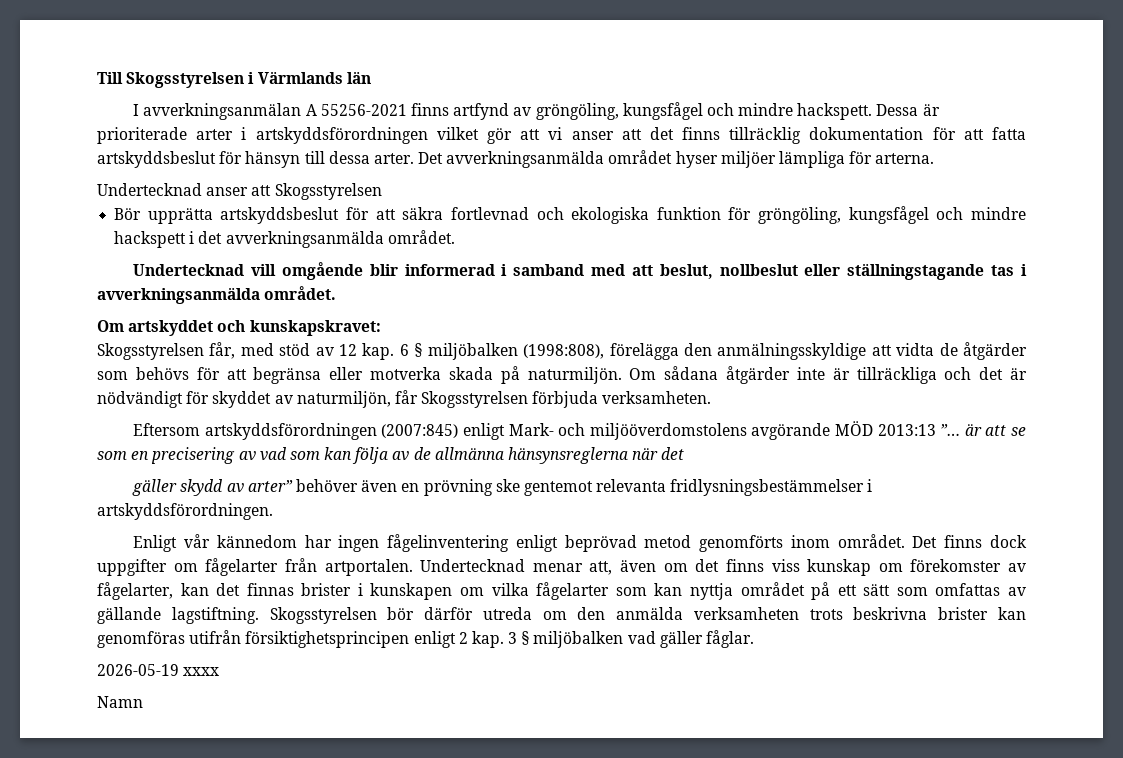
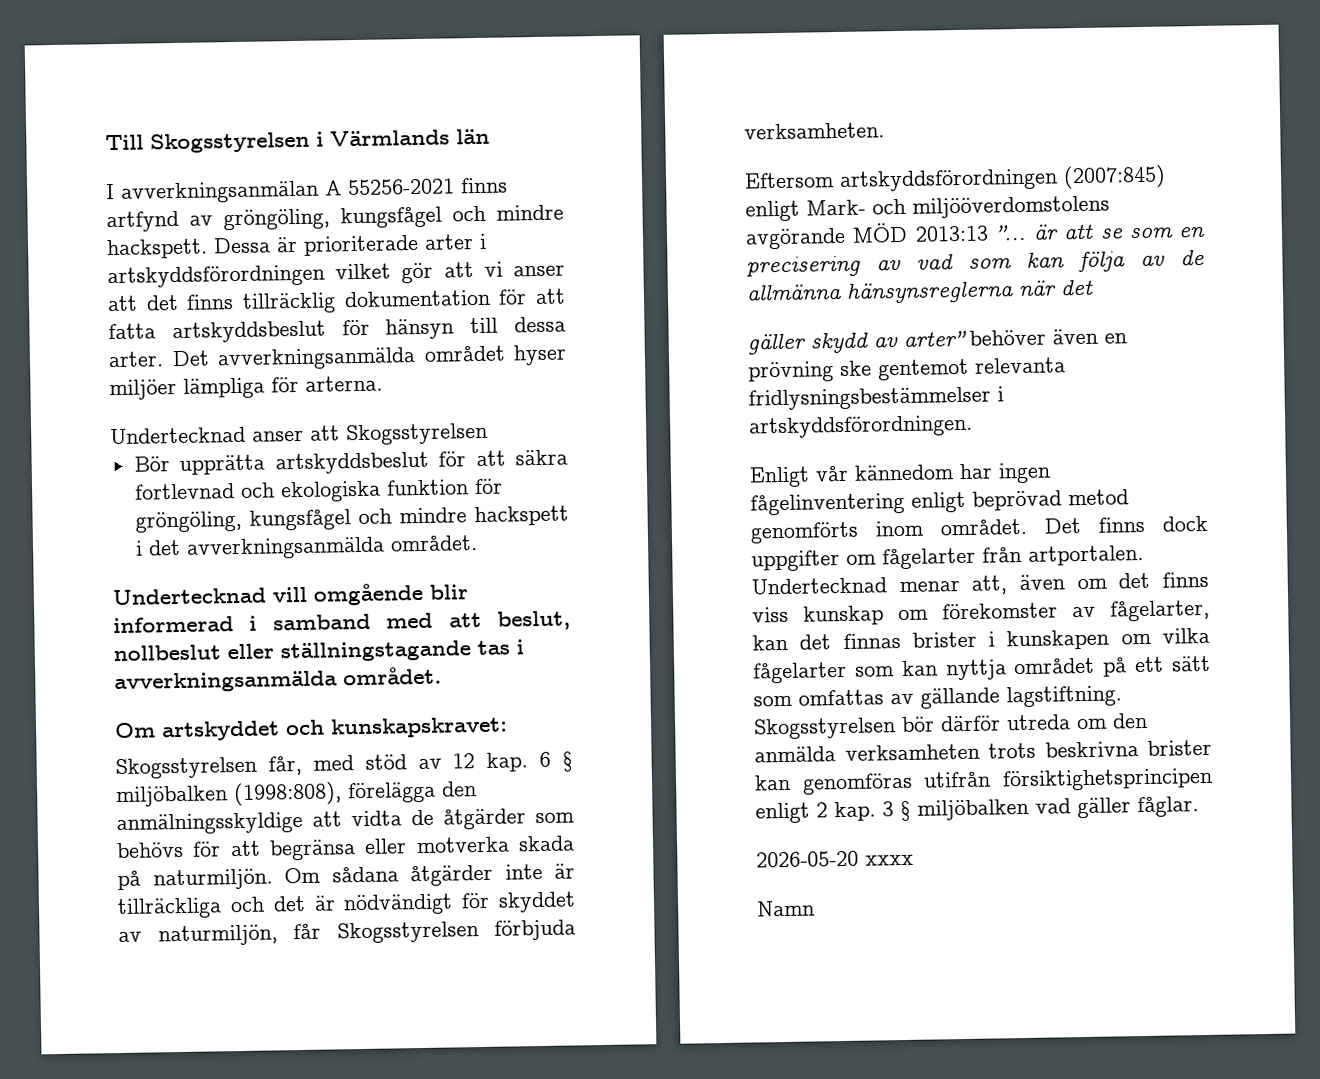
- 2026-05-19 xxxx
+ 2026-05-20 xxxx

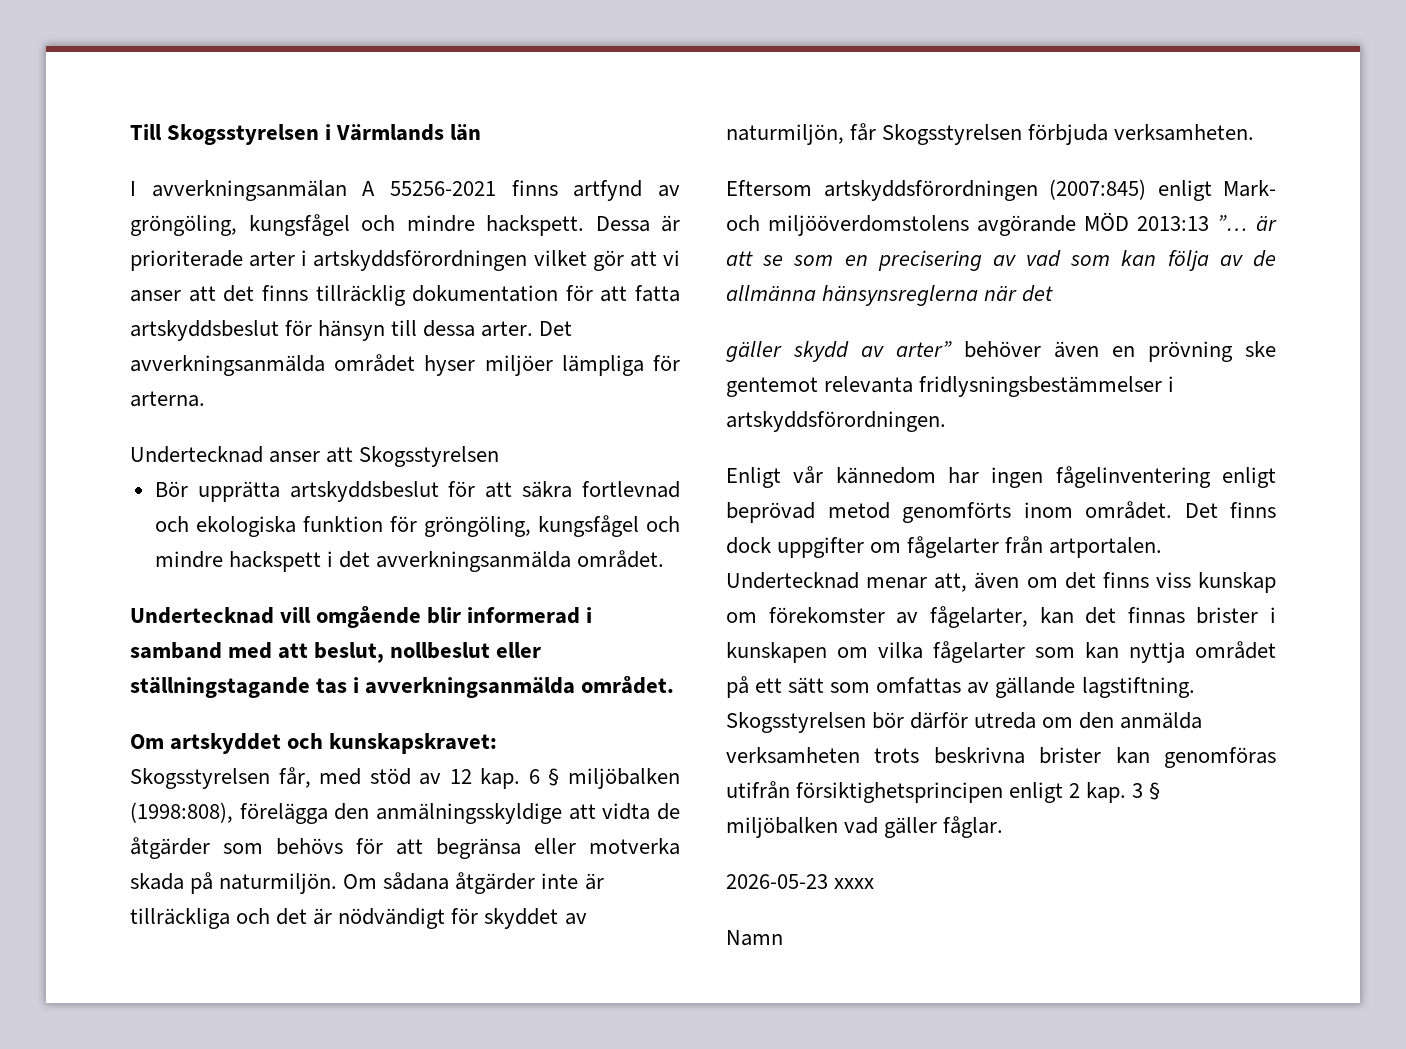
- 2026-05-20 xxxx
+ 2026-05-23 xxxx

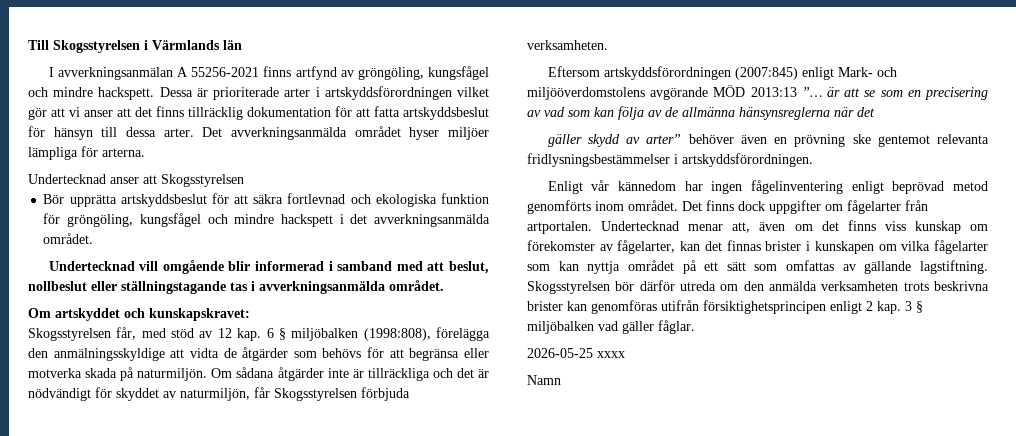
- 2026-05-23 xxxx
+ 2026-05-25 xxxx

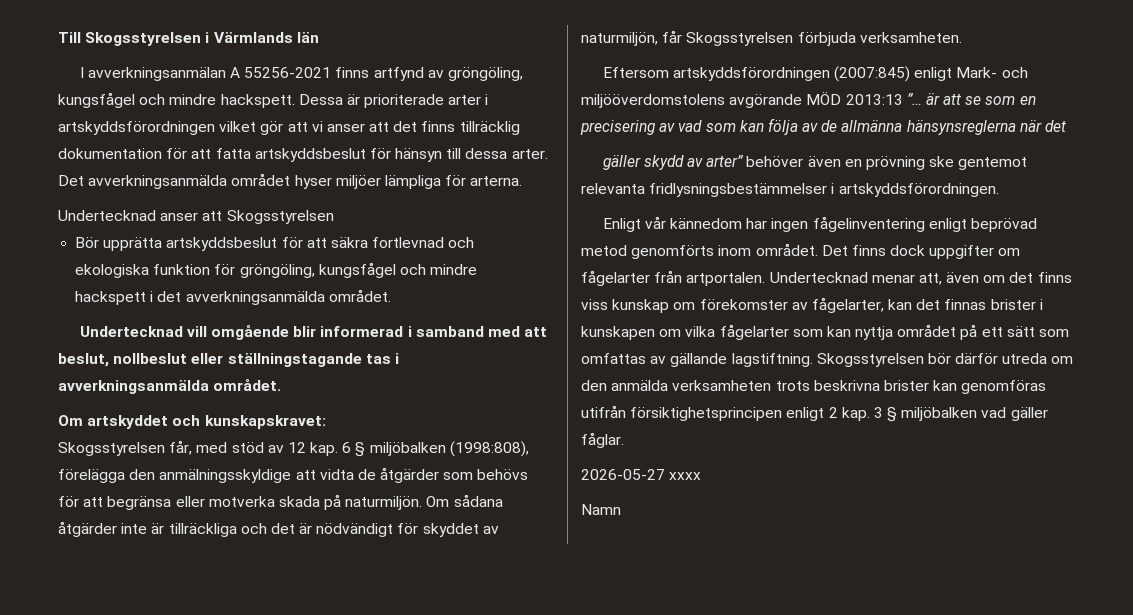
- 2026-05-25 xxxx
+ 2026-05-27 xxxx

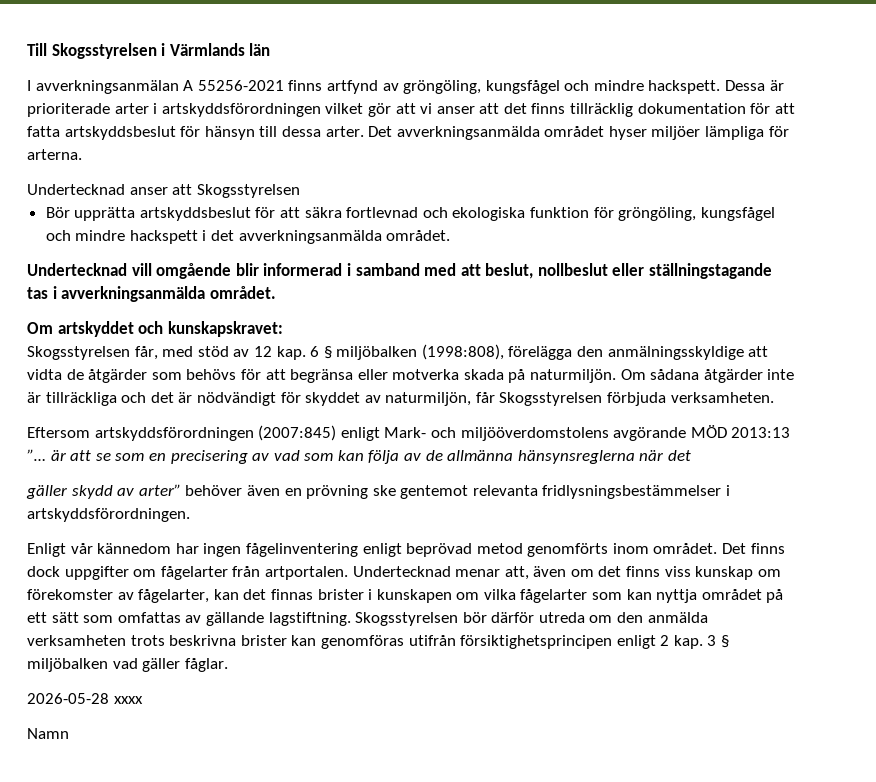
- 2026-05-27 xxxx
+ 2026-05-28 xxxx

